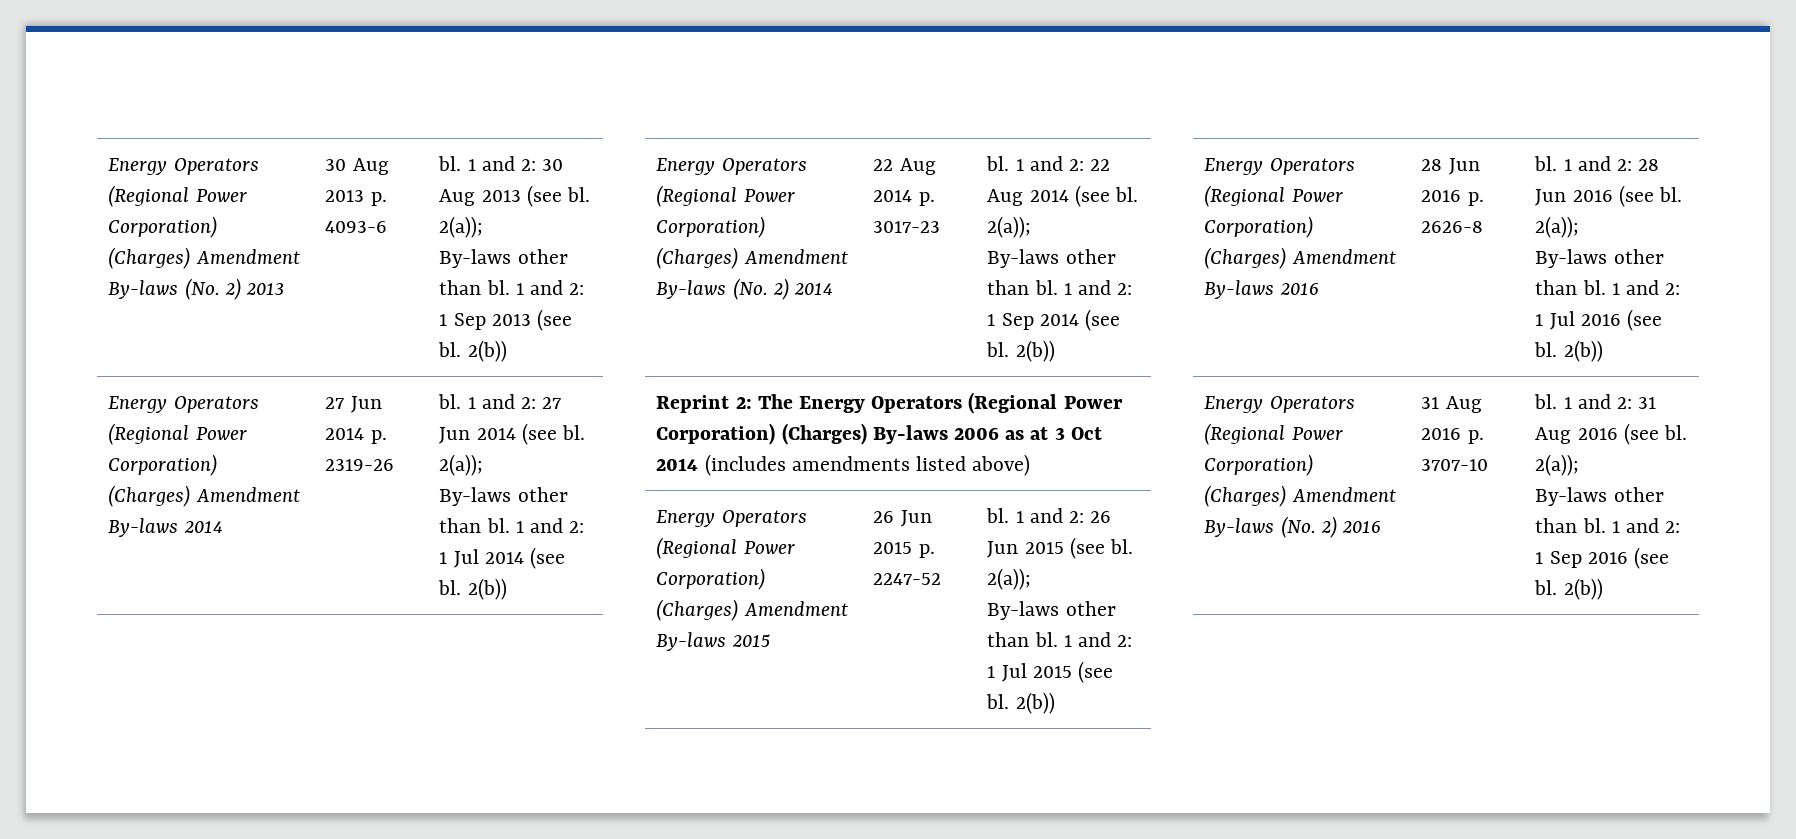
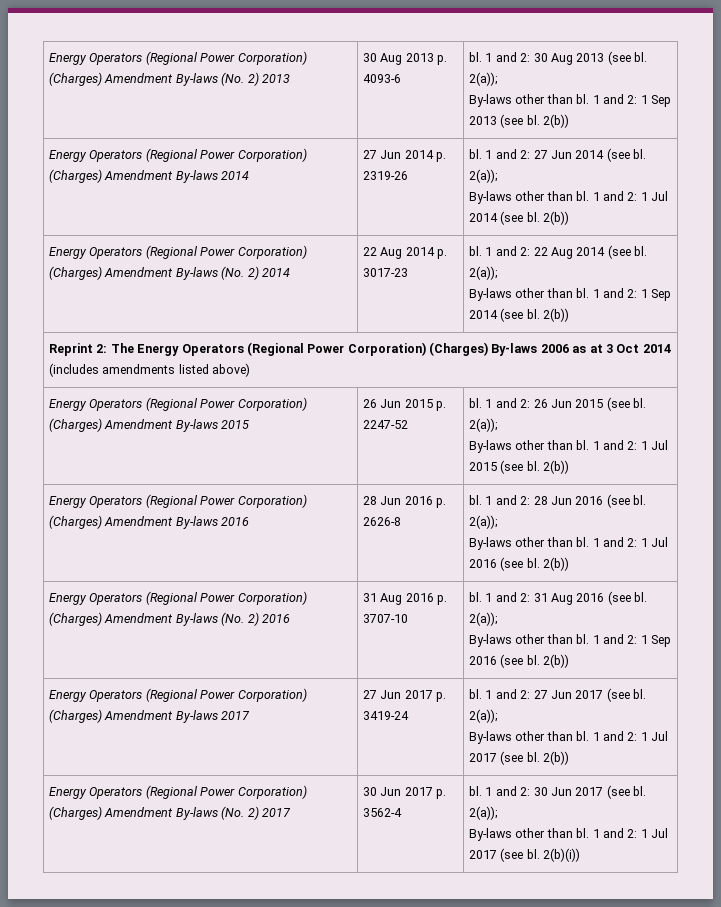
+ Energy Operators (Regional Power Corporation) (Charges) Amendment By-laws 2017 | 27 Jun 2017 p. 3419-24 | bl. 1 and 2: 27 Jun 2017 (see bl. 2(a));
+ By-laws other than bl. 1 and 2: 1 Jul 2017 (see bl. 2(b))
+ Energy Operators (Regional Power Corporation) (Charges) Amendment By-laws (No. 2) 2017 | 30 Jun 2017 p. 3562-4 | bl. 1 and 2: 30 Jun 2017 (see bl. 2(a));
+ By-laws other than bl. 1 and 2: 1 Jul 2017 (see bl. 2(b)(i))

